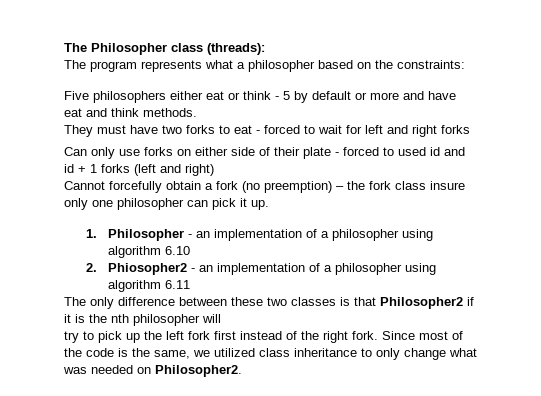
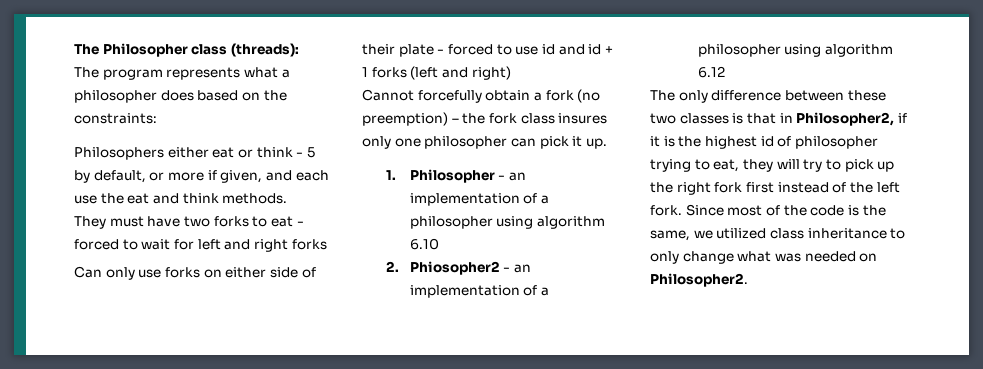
- The program represents what a philosopher based on the constraints:
+ The program represents what a philosopher does based on the constraints:
- Five philosophers either eat or think - 5 by default or more and have eat and think methods.
+ Philosophers either eat or think - 5 by default, or more if given, and each use the eat and think methods.
- Can only use forks on either side of their plate - forced to used id and id + 1 forks (left and right)
+ Can only use forks on either side of their plate - forced to use id and id + 1 forks (left and right)
- Cannot forcefully obtain a fork (no preemption) – the fork class insure only one philosopher can pick it up.
+ Cannot forcefully obtain a fork (no preemption) – the fork class insures only one philosopher can pick it up.
- 2. Phiosopher2 - an implementation of a philosopher using algorithm 6.11
+ 2. Phiosopher2 - an implementation of a philosopher using algorithm 6.12
- The only difference between these two classes is that Philosopher2 if it is the nth philosopher will
- try to pick up the left fork first instead of the right fork.
+ The only difference between these two classes is that in Philosopher2, if it is the highest id of philosopher trying to eat, they will try to pick up the right fork first instead of the left fork.

